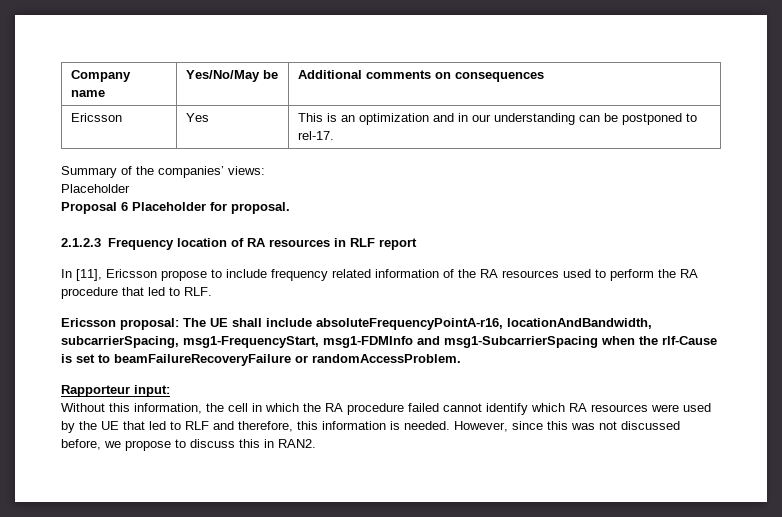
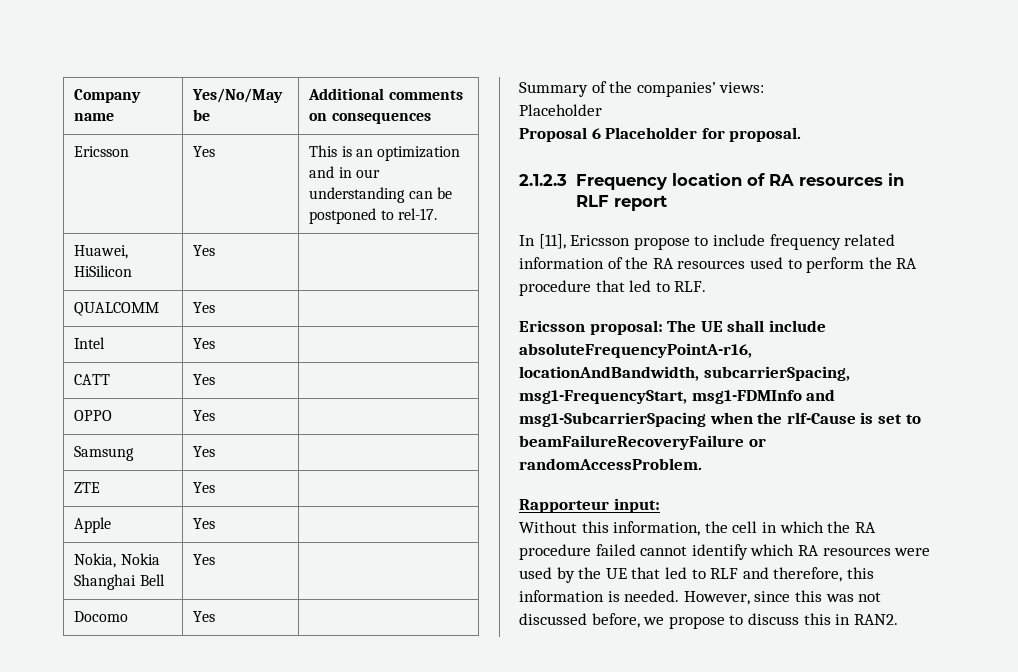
+ Huawei, HiSilicon | Yes |
+ QUALCOMM | Yes |
+ Intel | Yes |
+ CATT | Yes |
+ OPPO | Yes |
+ Samsung | Yes |
+ ZTE | Yes |
+ Apple | Yes |
+ Nokia, Nokia Shanghai Bell | Yes |
+ Docomo | Yes |

